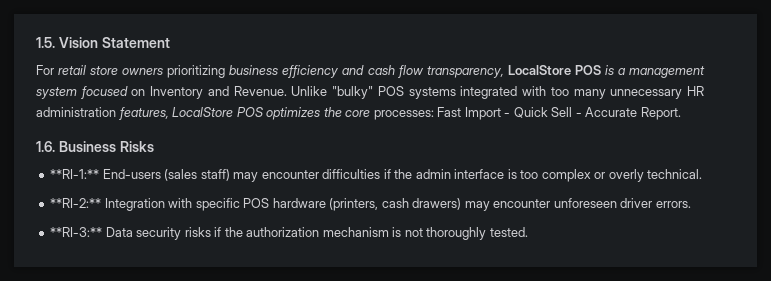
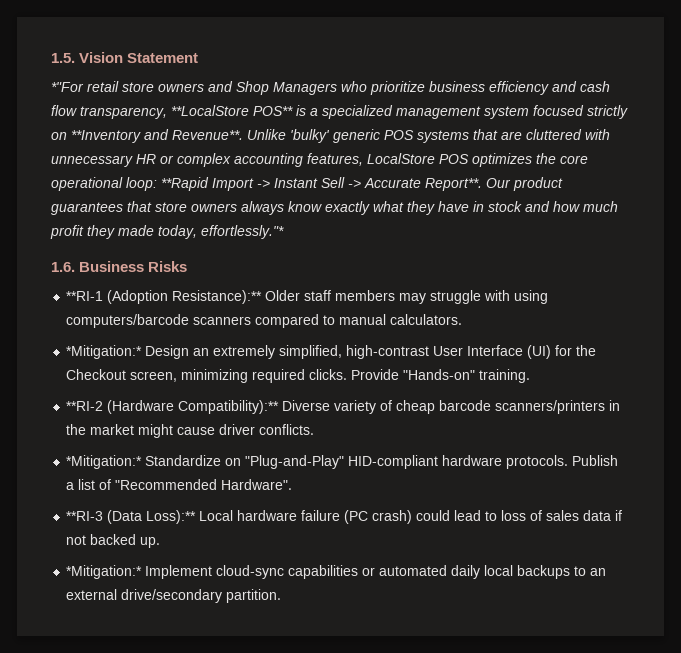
- For retail store owners prioritizing business efficiency and cash flow transparency, LocalStore POS is a management system focused on Inventory and Revenue. Unlike "bulky" POS systems integrated with too many unnecessary HR administration features, LocalStore POS optimizes the core processes: Fast Import - Quick Sell - Accurate Report.
+ *"For retail store owners and Shop Managers who prioritize business efficiency and cash flow transparency, **LocalStore POS** is a specialized management system focused strictly on **Inventory and Revenue**. Unlike 'bulky' generic POS systems that are cluttered with unnecessary HR or complex accounting features, LocalStore POS optimizes the core operational loop: **Rapid Import -> Instant Sell -> Accurate Report**. Our product guarantees that store owners always know exactly what they have in stock and how much profit they made today, effortlessly."*
  1.6. Business Risks
- **RI-1:** End-users (sales staff) may encounter difficulties if the admin interface is too complex or overly technical.
- **RI-2:** Integration with specific POS hardware (printers, cash drawers) may encounter unforeseen driver errors.
- **RI-3:** Data security risks if the authorization mechanism is not thoroughly tested.
+ **RI-1 (Adoption Resistance):** Older staff members may struggle with using computers/barcode scanners compared to manual calculators.
+ *Mitigation:* Design an extremely simplified, high-contrast User Interface (UI) for the Checkout screen, minimizing required clicks. Provide "Hands-on" training.
+ **RI-2 (Hardware Compatibility):** Diverse variety of cheap barcode scanners/printers in the market might cause driver conflicts.
+ *Mitigation:* Standardize on "Plug-and-Play" HID-compliant hardware protocols. Publish a list of "Recommended Hardware".
+ **RI-3 (Data Loss):** Local hardware failure (PC crash) could lead to loss of sales data if not backed up.
+ *Mitigation:* Implement cloud-sync capabilities or automated daily local backups to an external drive/secondary partition.

